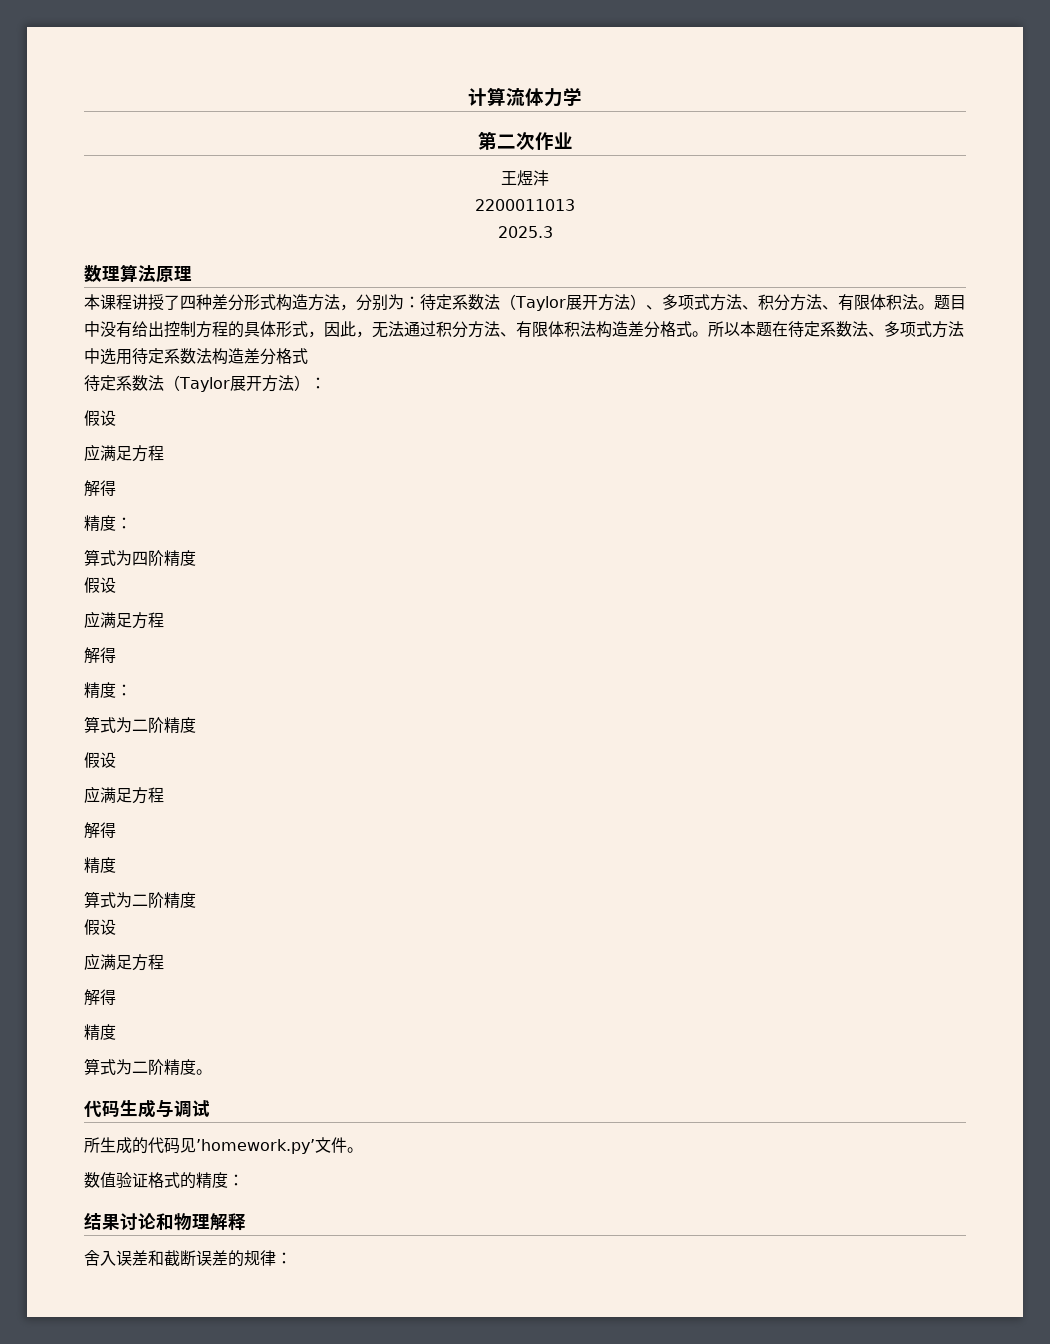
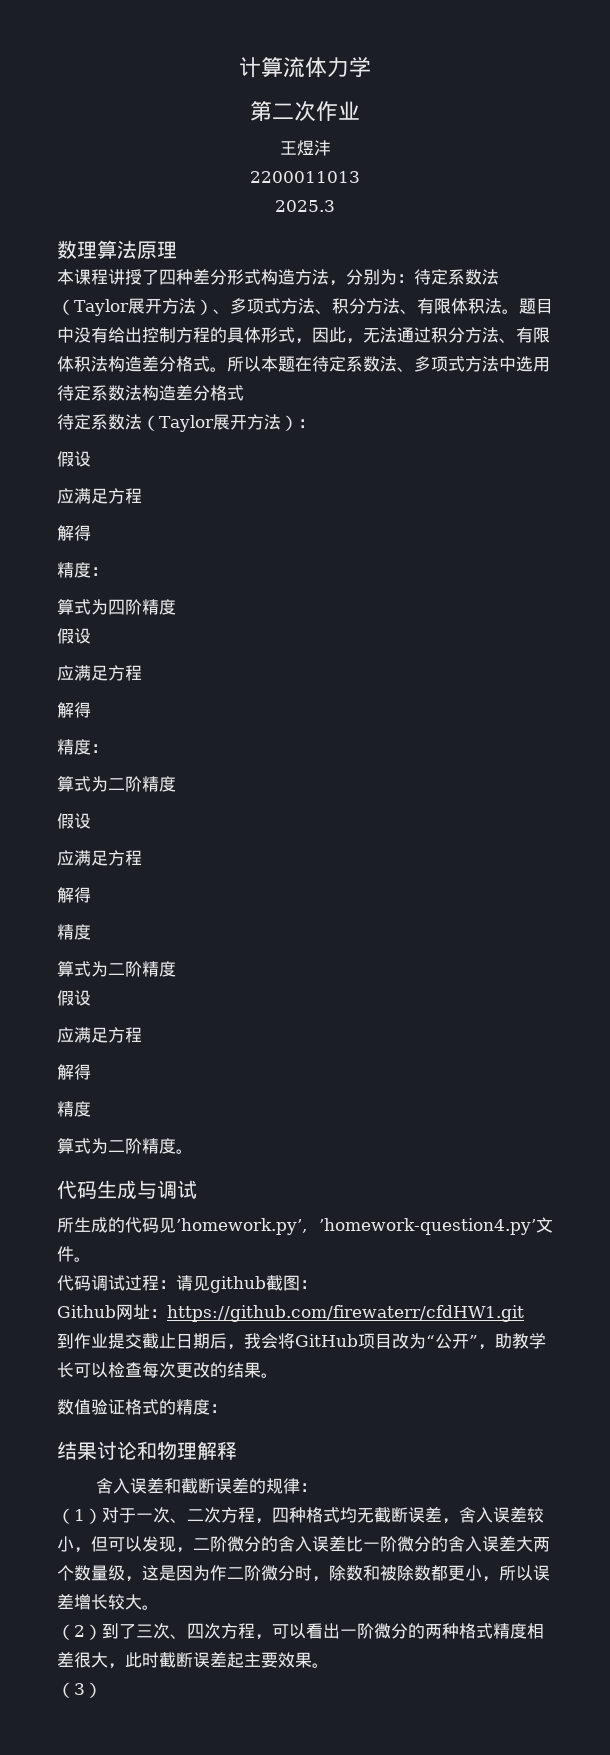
- 所生成的代码见’homework.py’文件。
+ 所生成的代码见’homework.py’, ’homework-question4.py’文件。
+ 代码调试过程：请见github截图：
+ Github网址：https://github.com/firewaterr/cfdHW1.git
+ 到作业提交截止日期后，我会将GitHub项目改为“公开”，助教学长可以检查每次更改的结果。
+ （1）对于一次、二次方程，四种格式均无截断误差，舍入误差较小，但可以发现，二阶微分的舍入误差比一阶微分的舍入误差大两个数量级，这是因为作二阶微分时，除数和被除数都更小，所以误差增长较大。
+ （2）到了三次、四次方程，可以看出一阶微分的两种格式精度相差很大，此时截断误差起主要效果。
+ （3）

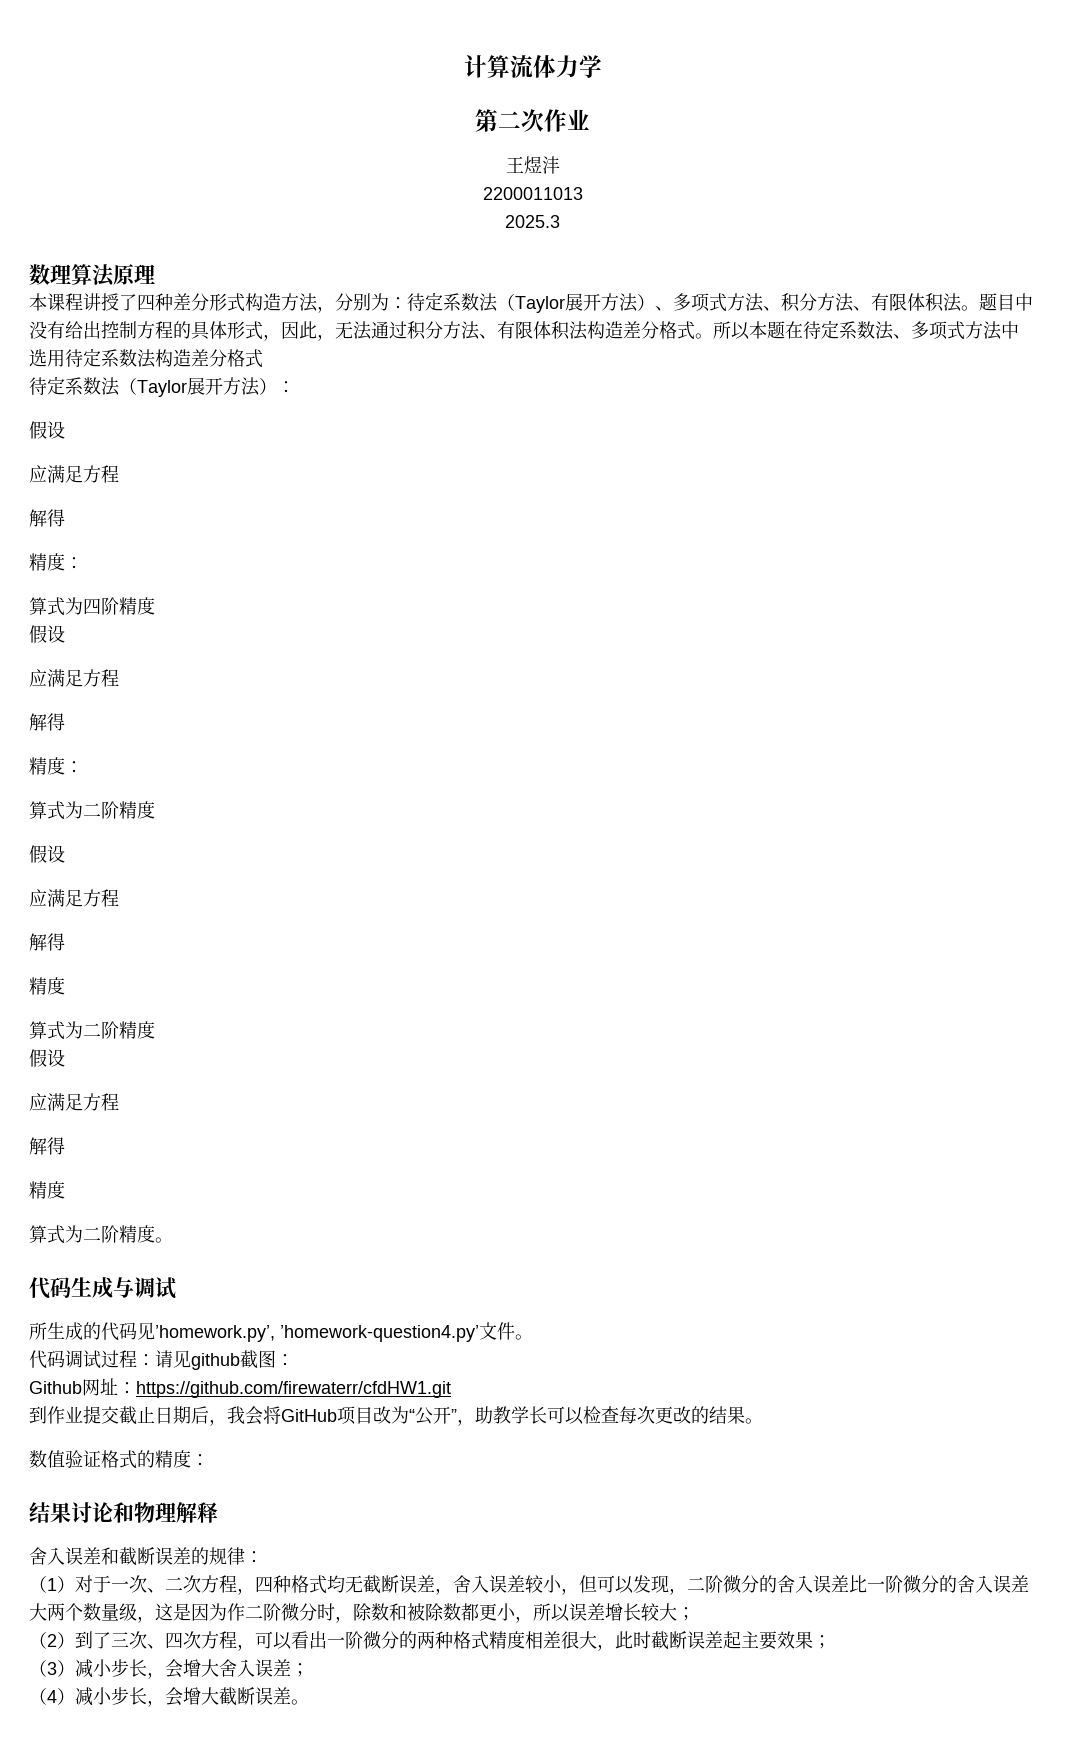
- （1）对于一次、二次方程，四种格式均无截断误差，舍入误差较小，但可以发现，二阶微分的舍入误差比一阶微分的舍入误差大两个数量级，这是因为作二阶微分时，除数和被除数都更小，所以误差增长较大。
+ （1）对于一次、二次方程，四种格式均无截断误差，舍入误差较小，但可以发现，二阶微分的舍入误差比一阶微分的舍入误差大两个数量级，这是因为作二阶微分时，除数和被除数都更小，所以误差增长较大；
- （2）到了三次、四次方程，可以看出一阶微分的两种格式精度相差很大，此时截断误差起主要效果。
+ （2）到了三次、四次方程，可以看出一阶微分的两种格式精度相差很大，此时截断误差起主要效果；
- （3）
+ （3）减小步长，会增大舍入误差；
+ （4）减小步长，会增大截断误差。

